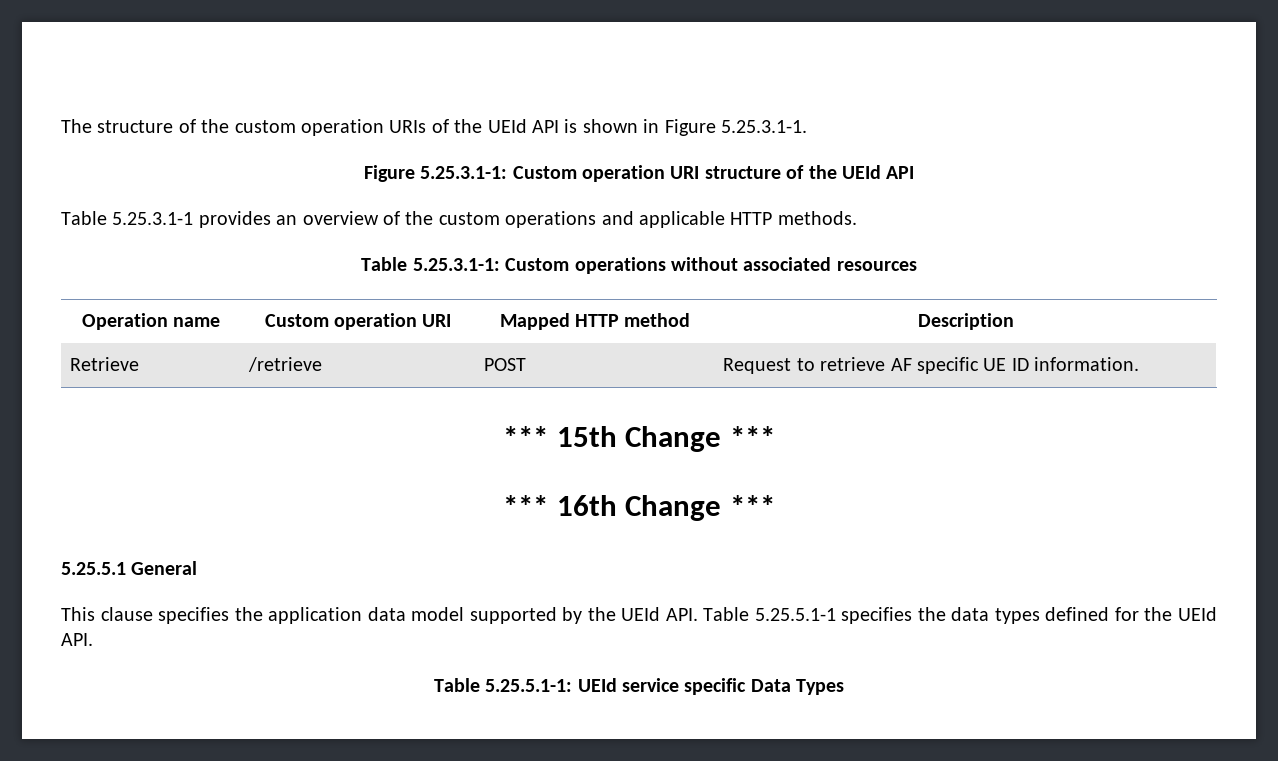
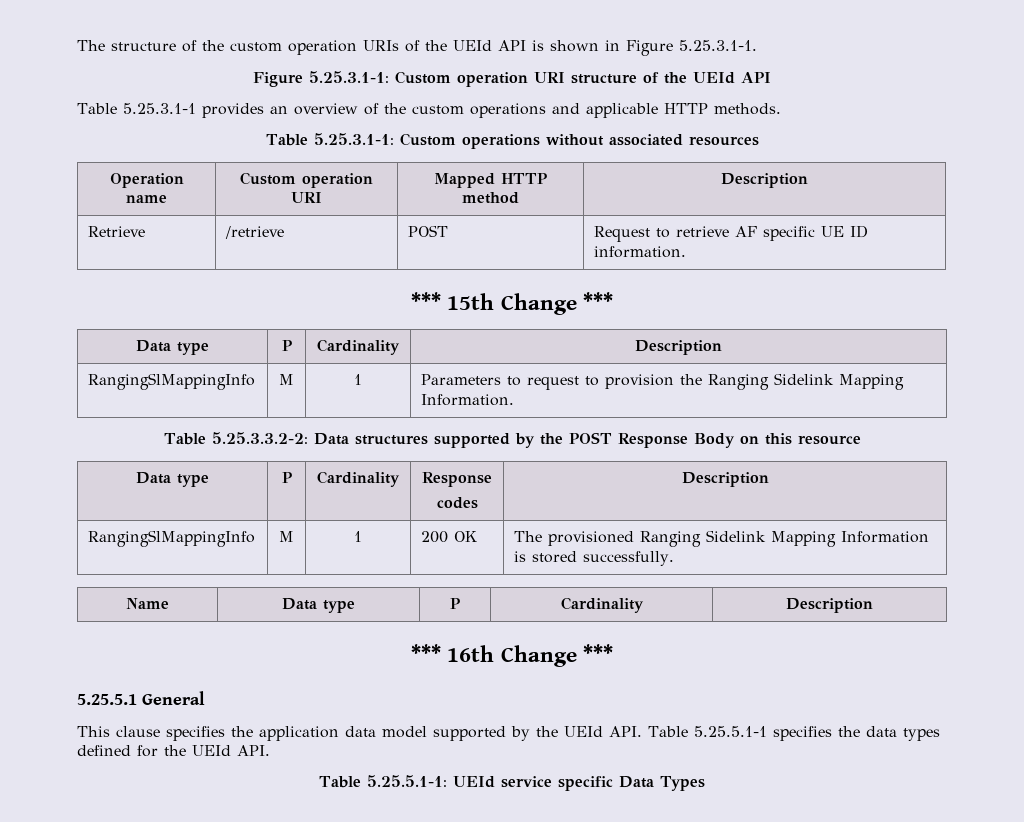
  *** 15th Change ***
+ Data type | P | Cardinality | Description
+ RangingSlMappingInfo | M | 1 | Parameters to request to provision the Ranging Sidelink Mapping Information.
+ Table 5.25.3.3.2-2: Data structures supported by the POST Response Body on this resource
+ Data type | P | Cardinality | Response
+ codes | Description
+ RangingSlMappingInfo | M | 1 | 200 OK | The provisioned Ranging Sidelink Mapping Information is stored successfully.
+ Name | Data type | P | Cardinality | Description

